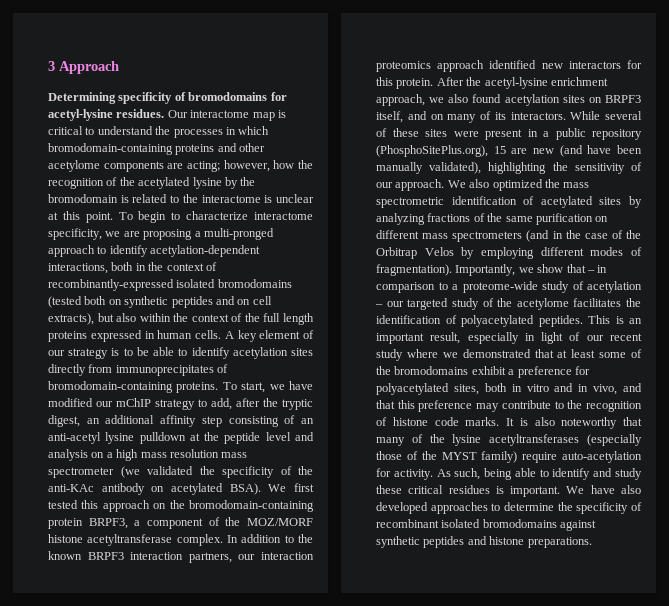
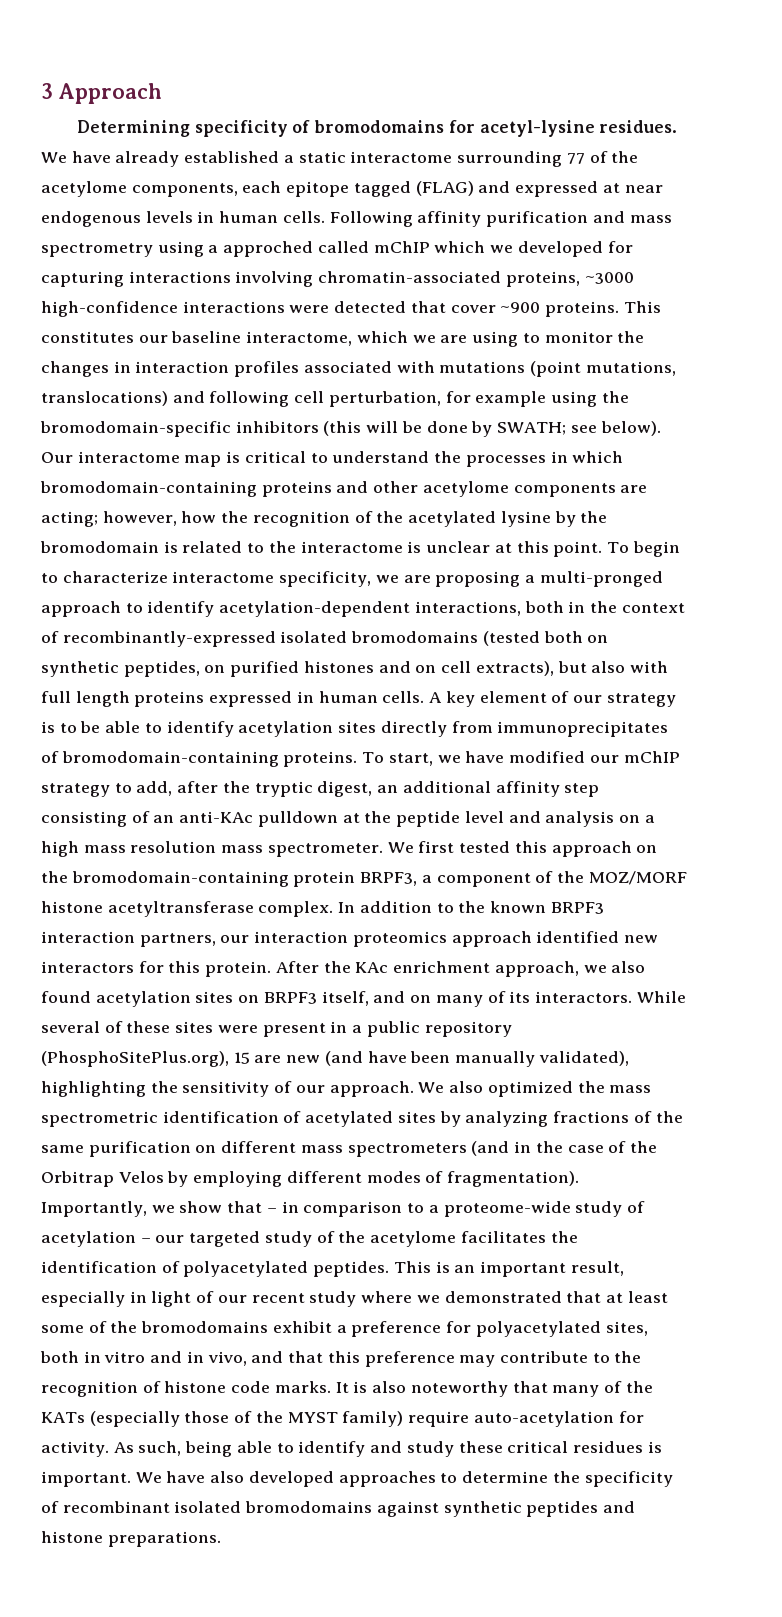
+ We have already established a static interactome surrounding 77 of the acetylome components, each epitope tagged (FLAG) and expressed at near endogenous levels in human cells. Following affinity purification and mass spectrometry using a approched called mChIP which we developed for capturing interactions involving chromatin-associated proteins, ~3000 high-confidence interactions were detected that cover ~900 proteins. This constitutes our baseline interactome, which we are using to monitor the changes in interaction profiles associated with mutations (point mutations, translocations) and following cell perturbation, for example using the bromodomain-specific inhibitors (this will be done by SWATH; see below).
- To begin to characterize interactome specificity, we are proposing a multi-pronged approach to identify acetylation-dependent interactions, both in the context of recombinantly-expressed isolated bromodomains (tested both on synthetic peptides and on cell extracts), but also within the context of the full length proteins expressed in human cells.
+ To begin to characterize interactome specificity, we are proposing a multi-pronged approach to identify acetylation-dependent interactions, both in the context of recombinantly-expressed isolated bromodomains (tested both on synthetic peptides, on purified histones and on cell extracts), but also with full length proteins expressed in human cells.
- To start, we have modified our mChIP strategy to add, after the tryptic digest, an additional affinity step consisting of an anti-acetyl lysine pulldown at the peptide level and analysis on a high mass resolution mass spectrometer (we validated the specificity of the anti-KAc antibody on acetylated BSA).
+ To start, we have modified our mChIP strategy to add, after the tryptic digest, an additional affinity step consisting of an anti-KAc pulldown at the peptide level and analysis on a high mass resolution mass spectrometer.
- After the acetyl-lysine enrichment approach, we also found acetylation sites on BRPF3 itself, and on many of its interactors.
+ After the KAc enrichment approach, we also found acetylation sites on BRPF3 itself, and on many of its interactors.
- It is also noteworthy that many of the lysine acetyltransferases (especially those of the MYST family) require auto-acetylation for activity.
+ It is also noteworthy that many of the KATs (especially those of the MYST family) require auto-acetylation for activity.

